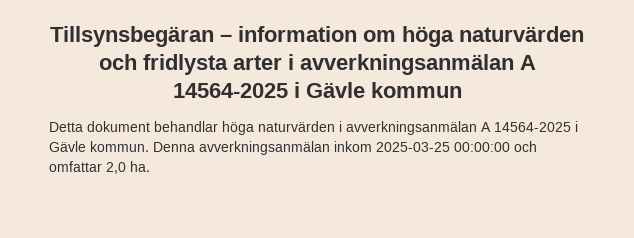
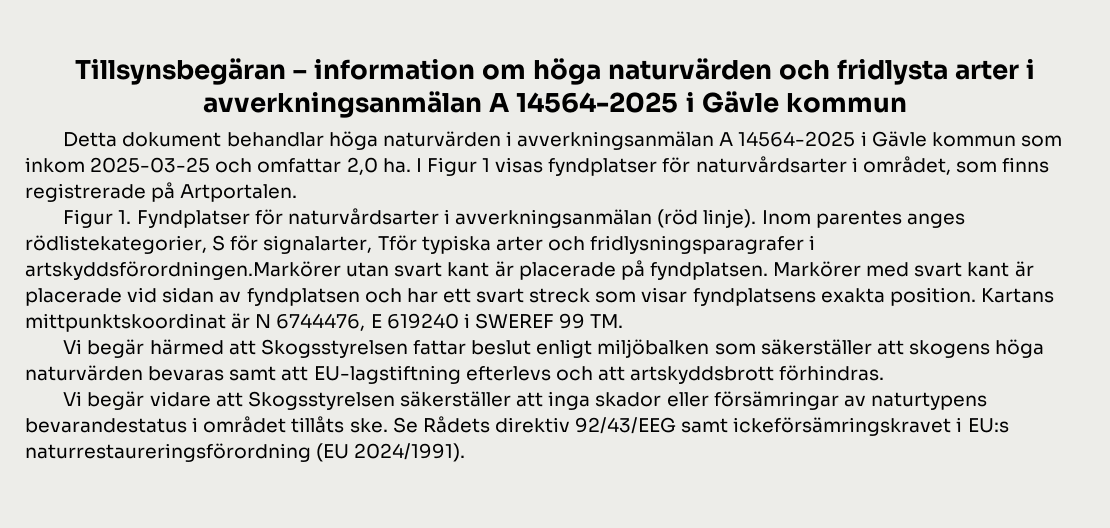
- Detta dokument behandlar höga naturvärden i avverkningsanmälan A 14564-2025 i Gävle kommun. Denna avverkningsanmälan inkom 2025-03-25 00:00:00 och omfattar 2,0 ha.
+ Detta dokument behandlar höga naturvärden i avverkningsanmälan A 14564-2025 i Gävle kommun som inkom 2025-03-25 och omfattar 2,0 ha.
+ I Figur 1 visas fyndplatser för naturvårdsarter i området, som finns registrerade på Artportalen.
+ Figur 1. Fyndplatser för naturvårdsarter i avverkningsanmälan (röd linje). Inom parentes anges rödlistekategorier, S för signalarter, Tför typiska arter och fridlysningsparagrafer i artskyddsförordningen.Markörer utan svart kant är placerade på fyndplatsen. Markörer med svart kant är placerade vid sidan av fyndplatsen och har ett svart streck som visar fyndplatsens exakta position. Kartans mittpunktskoordinat är N 6744476, E 619240 i SWEREF 99 TM.
+ Vi begär härmed att Skogsstyrelsen fattar beslut enligt miljöbalken som säkerställer att skogens höga naturvärden bevaras samt att EU-lagstiftning efterlevs och att artskyddsbrott förhindras.
+ Vi begär vidare att Skogsstyrelsen säkerställer att inga skador eller försämringar av naturtypens bevarandestatus i området tillåts ske. Se Rådets direktiv 92/43/EEG samt ickeförsämringskravet i EU:s naturrestaureringsförordning (EU 2024/1991).

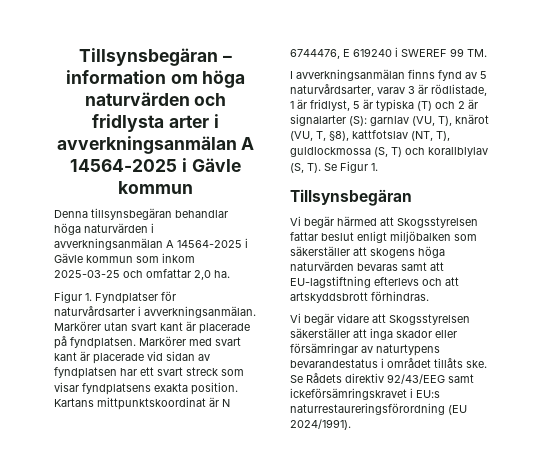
- Detta dokument behandlar höga naturvärden i avverkningsanmälan A 14564-2025 i Gävle kommun som inkom 2025-03-25 och omfattar 2,0 ha. I Figur 1 visas fyndplatser för naturvårdsarter i området, som finns registrerade på Artportalen.
+ Denna tillsynsbegäran behandlar höga naturvärden i avverkningsanmälan A 14564-2025 i Gävle kommun som inkom 2025-03-25 och omfattar 2,0 ha.
- Figur 1. Fyndplatser för naturvårdsarter i avverkningsanmälan (röd linje). Inom parentes anges rödlistekategorier, S för signalarter, Tför typiska arter och fridlysningsparagrafer i artskyddsförordningen.Markörer utan svart kant är placerade på fyndplatsen.
+ Figur 1. Fyndplatser för naturvårdsarter i avverkningsanmälan. Markörer utan svart kant är placerade på fyndplatsen.
- Markörer med svart kant är placerade vid sidan av fyndplatsen och har ett svart streck som visar fyndplatsens exakta position.
+ Markörer med svart kant är placerade vid sidan av fyndplatsen har ett svart streck som visar fyndplatsens exakta position.
+ I avverkningsanmälan finns fynd av 5 naturvårdsarter, varav 3 är rödlistade, 1 är fridlyst, 5 är typiska (T) och 2 är signalarter (S): garnlav (VU, T), knärot (VU, T, §8), kattfotslav (NT, T), guldlockmossa (S, T) och korallblylav (S, T). Se Figur 1.
+ Tillsynsbegäran

